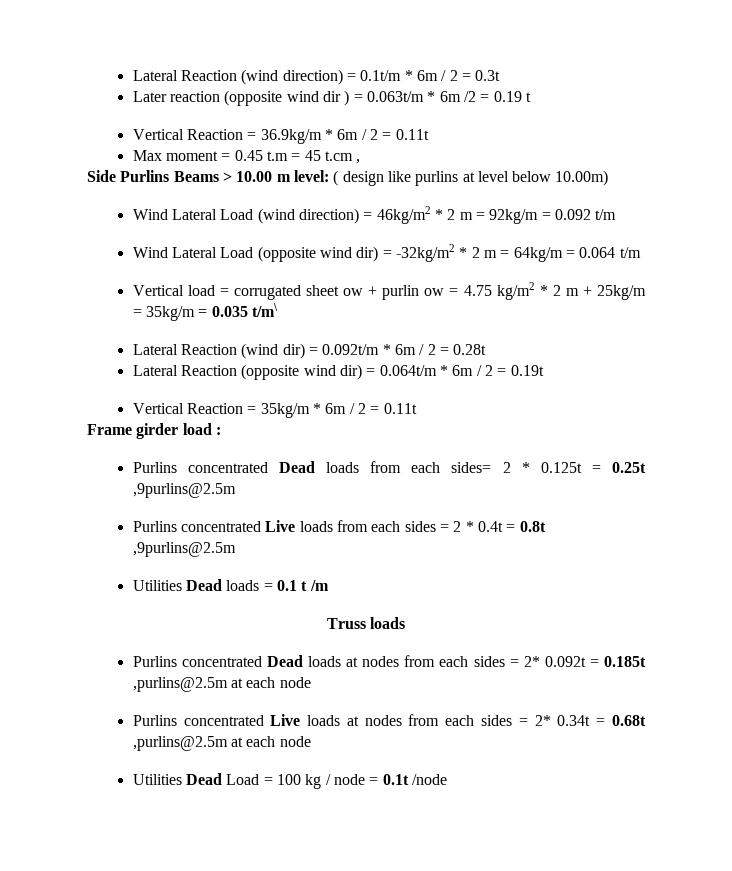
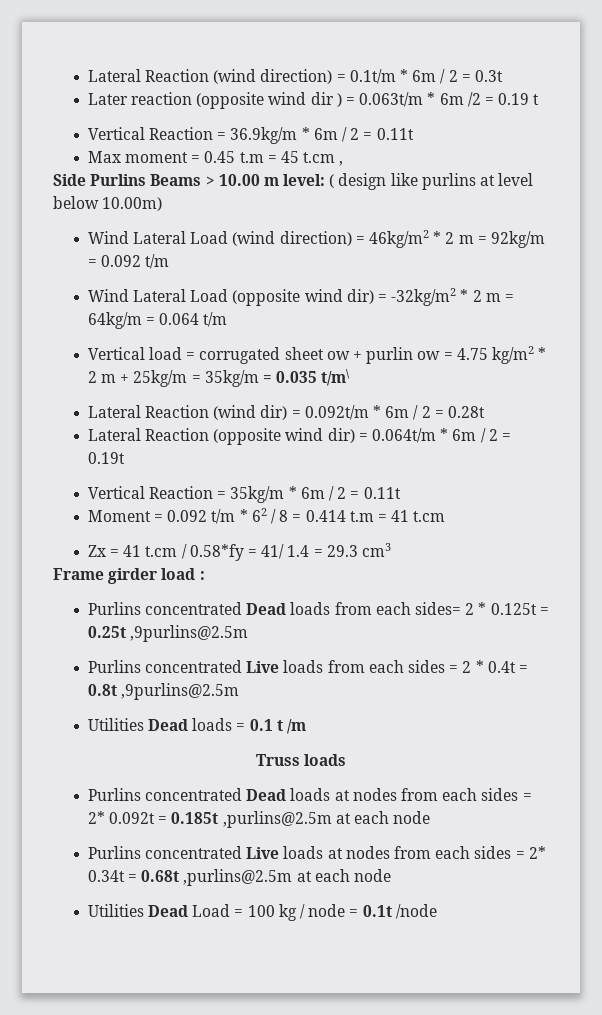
+ Moment = 0.092 t/m * 62 / 8 = 0.414 t.m = 41 t.cm
+ Zx = 41 t.cm / 0.58*fy = 41/ 1.4 = 29.3 cm3

